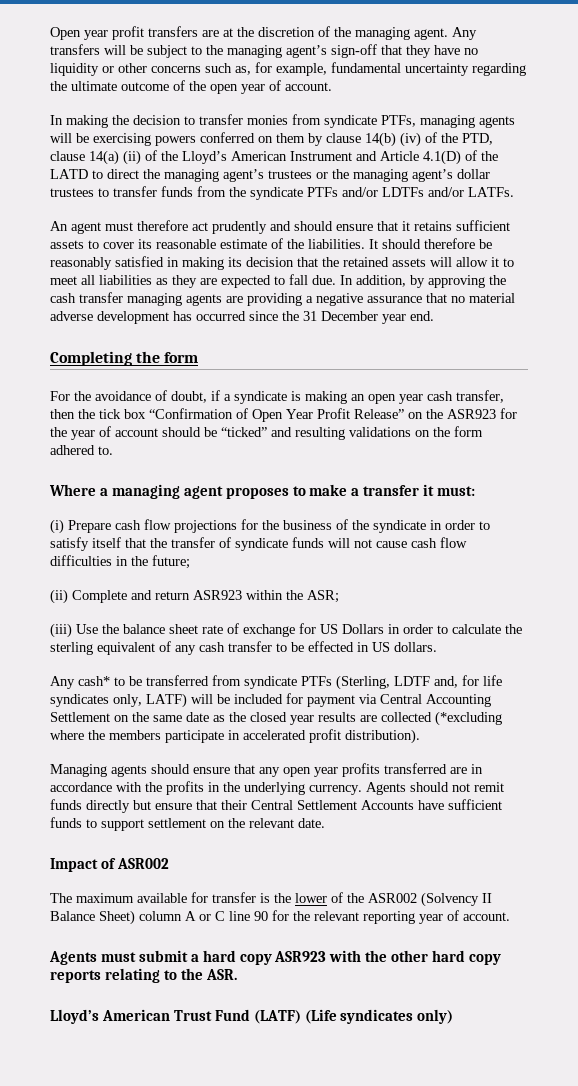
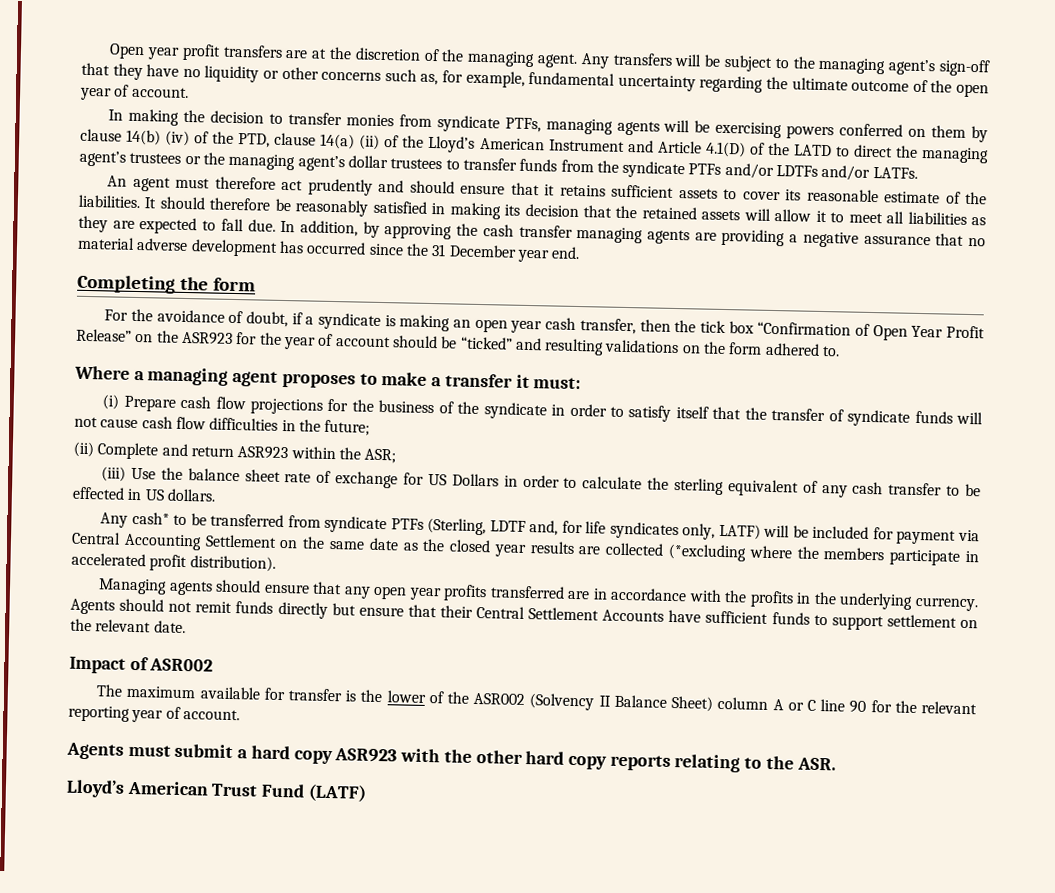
- Lloyd’s American Trust Fund (LATF) (Life syndicates only)
+ Lloyd’s American Trust Fund (LATF)

